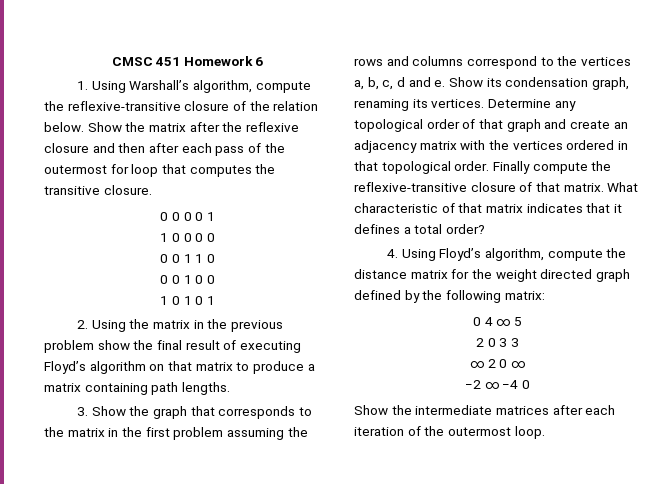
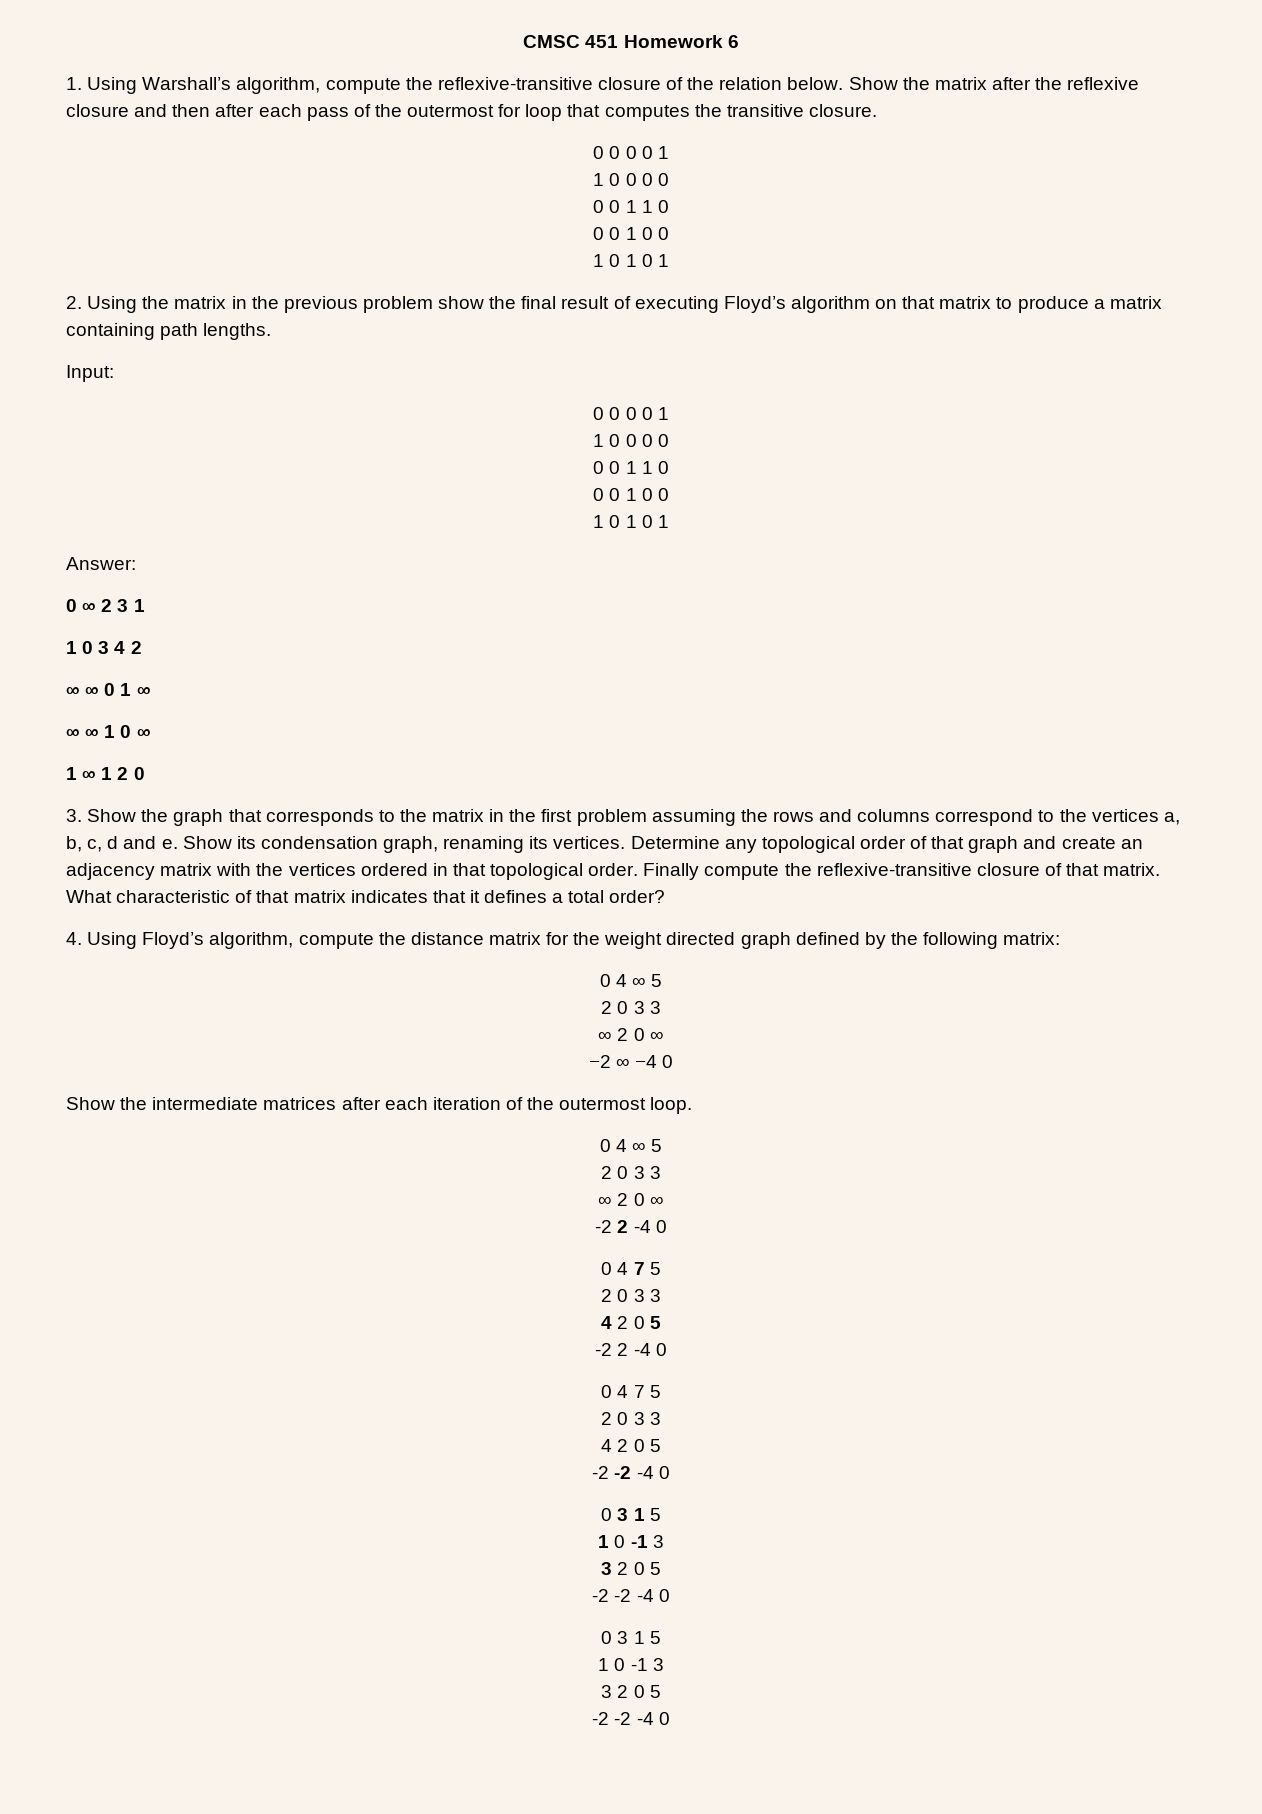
+ Input:
+ 0 0 0 0 1
+ 1 0 0 0 0
+ 0 0 1 1 0
+ 0 0 1 0 0
+ 1 0 1 0 1
+ Answer:
+ 0 ∞ 2 3 1
+ 1 0 3 4 2
+ ∞ ∞ 0 1 ∞
+ ∞ ∞ 1 0 ∞
+ 1 ∞ 1 2 0
  Show the intermediate matrices after each iteration of the outermost loop.
+ 0 4 ∞ 5
+ 2 0 3 3
+ ∞ 2 0 ∞
+ -2 2 -4 0
+ 0 4 7 5
+ 2 0 3 3
+ 4 2 0 5
+ -2 2 -4 0
+ 0 4 7 5
+ 2 0 3 3
+ 4 2 0 5
+ -2 -2 -4 0
+ 0 3 1 5
+ 1 0 -1 3
+ 3 2 0 5
+ -2 -2 -4 0
+ 0 3 1 5
+ 1 0 -1 3
+ 3 2 0 5
+ -2 -2 -4 0

